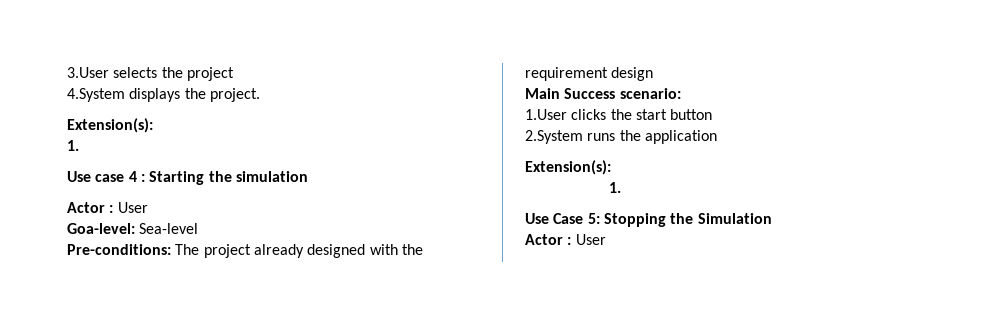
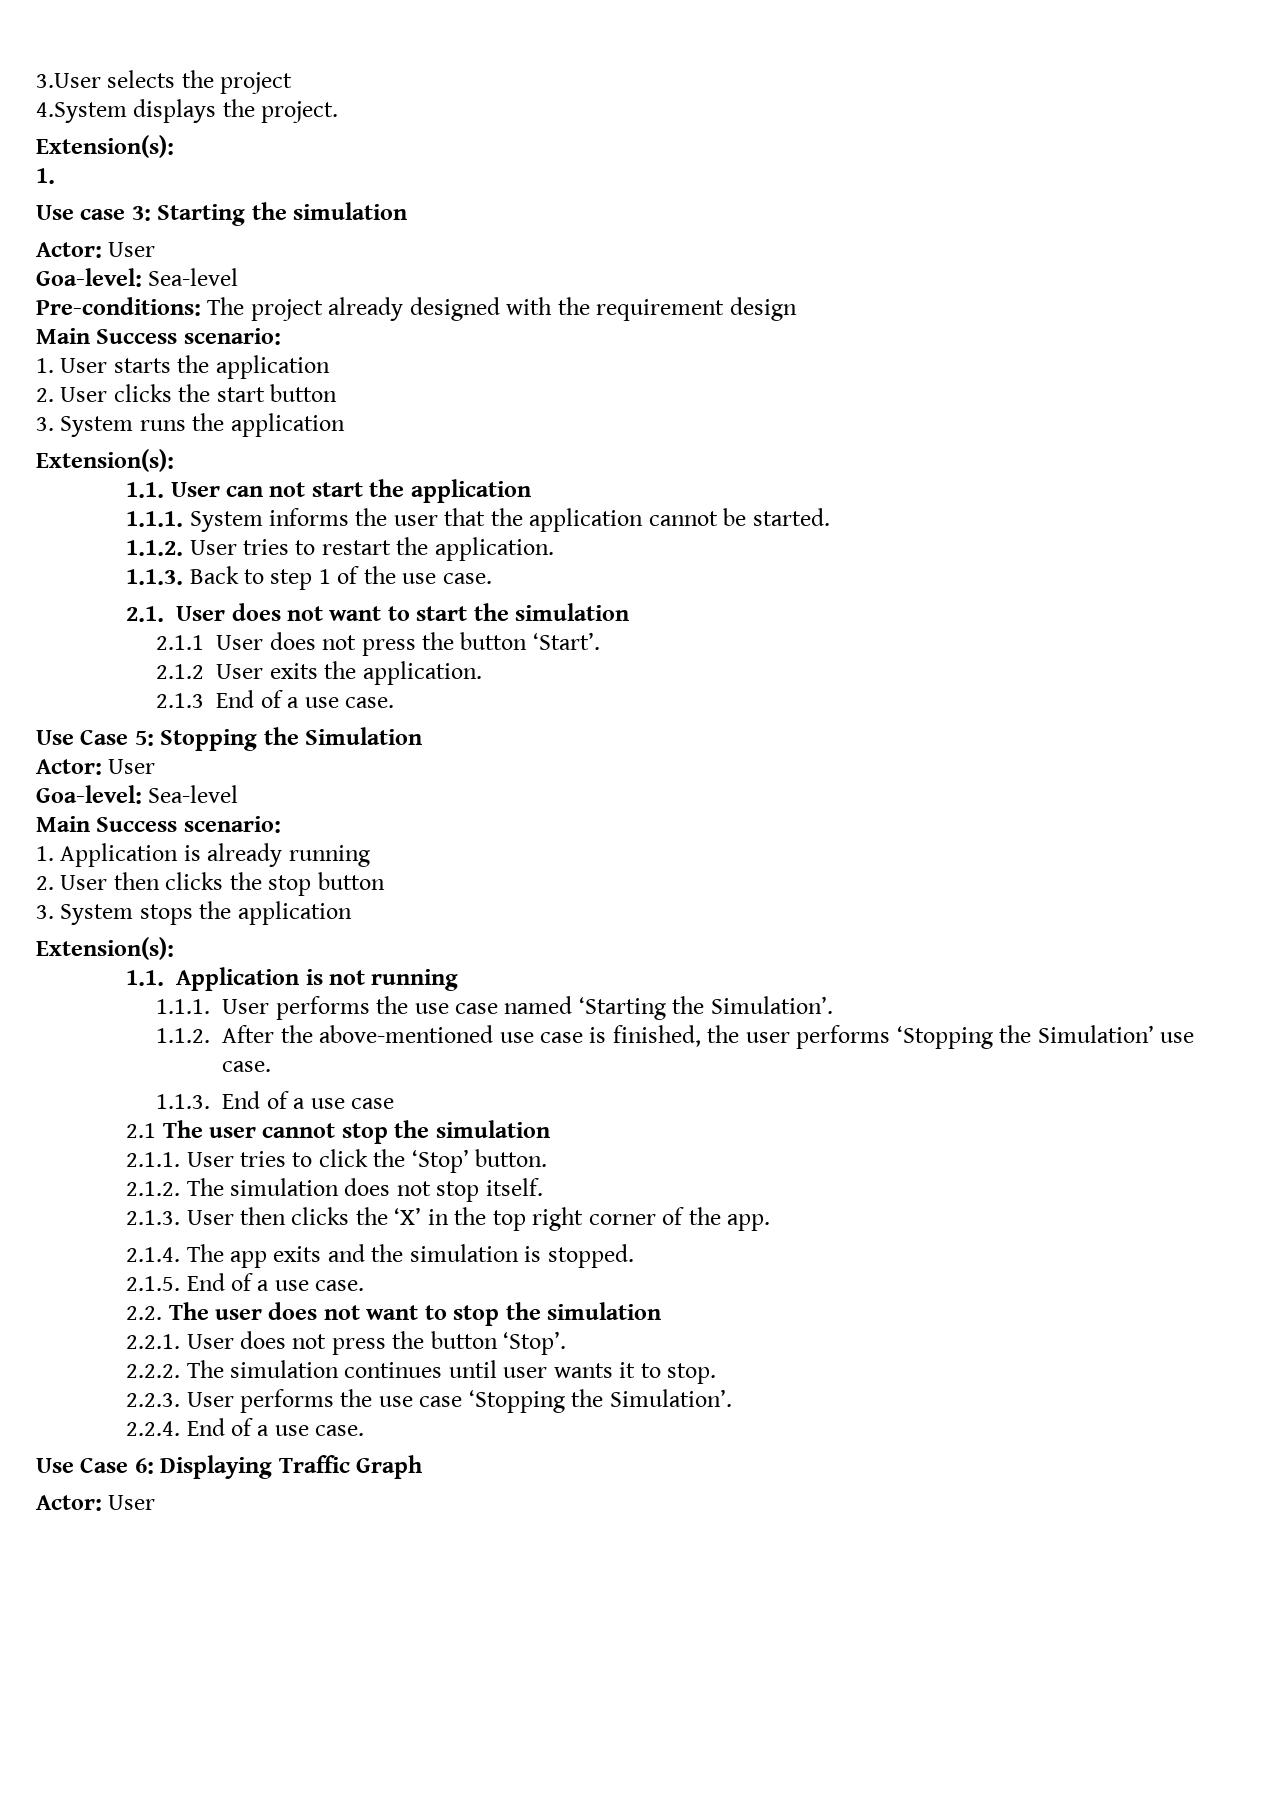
- Use case 4 : Starting the simulation
- Actor : User
+ Use case 3: Starting the simulation
+ Actor: User
- 1.User clicks the start button
+ 1. User starts the application
+ 2. User clicks the start button
- 2.System runs the application
+ 3. System runs the application
  Extension(s):
- 1.
+ 1.1. User can not start the application
+ 1.1.1. System informs the user that the application cannot be started.
+ 1.1.2. User tries to restart the application.
+ 1.1.3. Back to step 1 of the use case.
+ 2.1. User does not want to start the simulation
+ 2.1.1 User does not press the button ‘Start’.
+ 2.1.2 User exits the application.
+ 2.1.3 End of a use case.
  Use Case 5: Stopping the Simulation
- Actor : User
+ Actor: User
+ Goa-level: Sea-level
+ Main Success scenario:
+ 1. Application is already running
+ 2. User then clicks the stop button
+ 3. System stops the application
+ Extension(s):
+ 1.1. Application is not running
+ 1.1.1. User performs the use case named ‘Starting the Simulation’.
+ 1.1.2. After the above-mentioned use case is finished, the user performs ‘Stopping the Simulation’ use case.
+ 1.1.3. End of a use case
+ 2.1 The user cannot stop the simulation
+ 2.1.1. User tries to click the ‘Stop’ button.
+ 2.1.2. The simulation does not stop itself.
+ 2.1.3. User then clicks the ‘X’ in the top right corner of the app.
+ 2.1.4. The app exits and the simulation is stopped.
+ 2.1.5. End of a use case.
+ 2.2. The user does not want to stop the simulation
+ 2.2.1. User does not press the button ‘Stop’.
+ 2.2.2. The simulation continues until user wants it to stop.
+ 2.2.3. User performs the use case ‘Stopping the Simulation’.
+ 2.2.4. End of a use case.
+ Use Case 6: Displaying Traffic Graph
+ Actor: User

